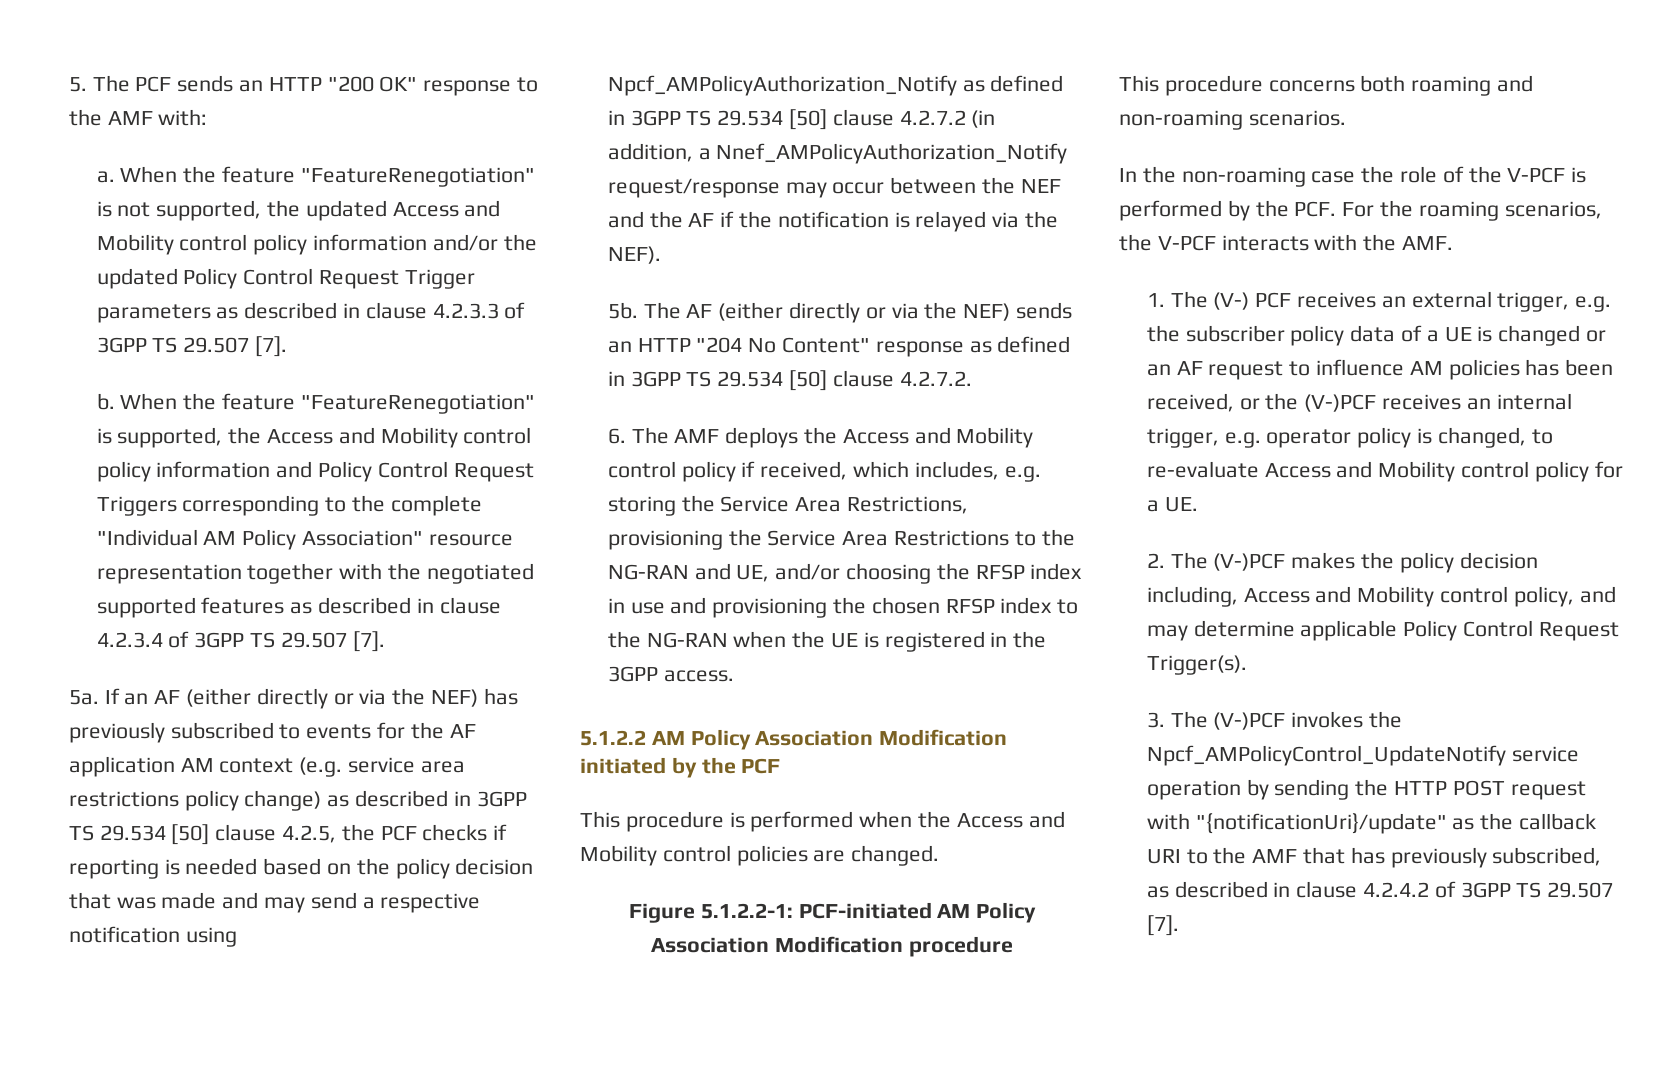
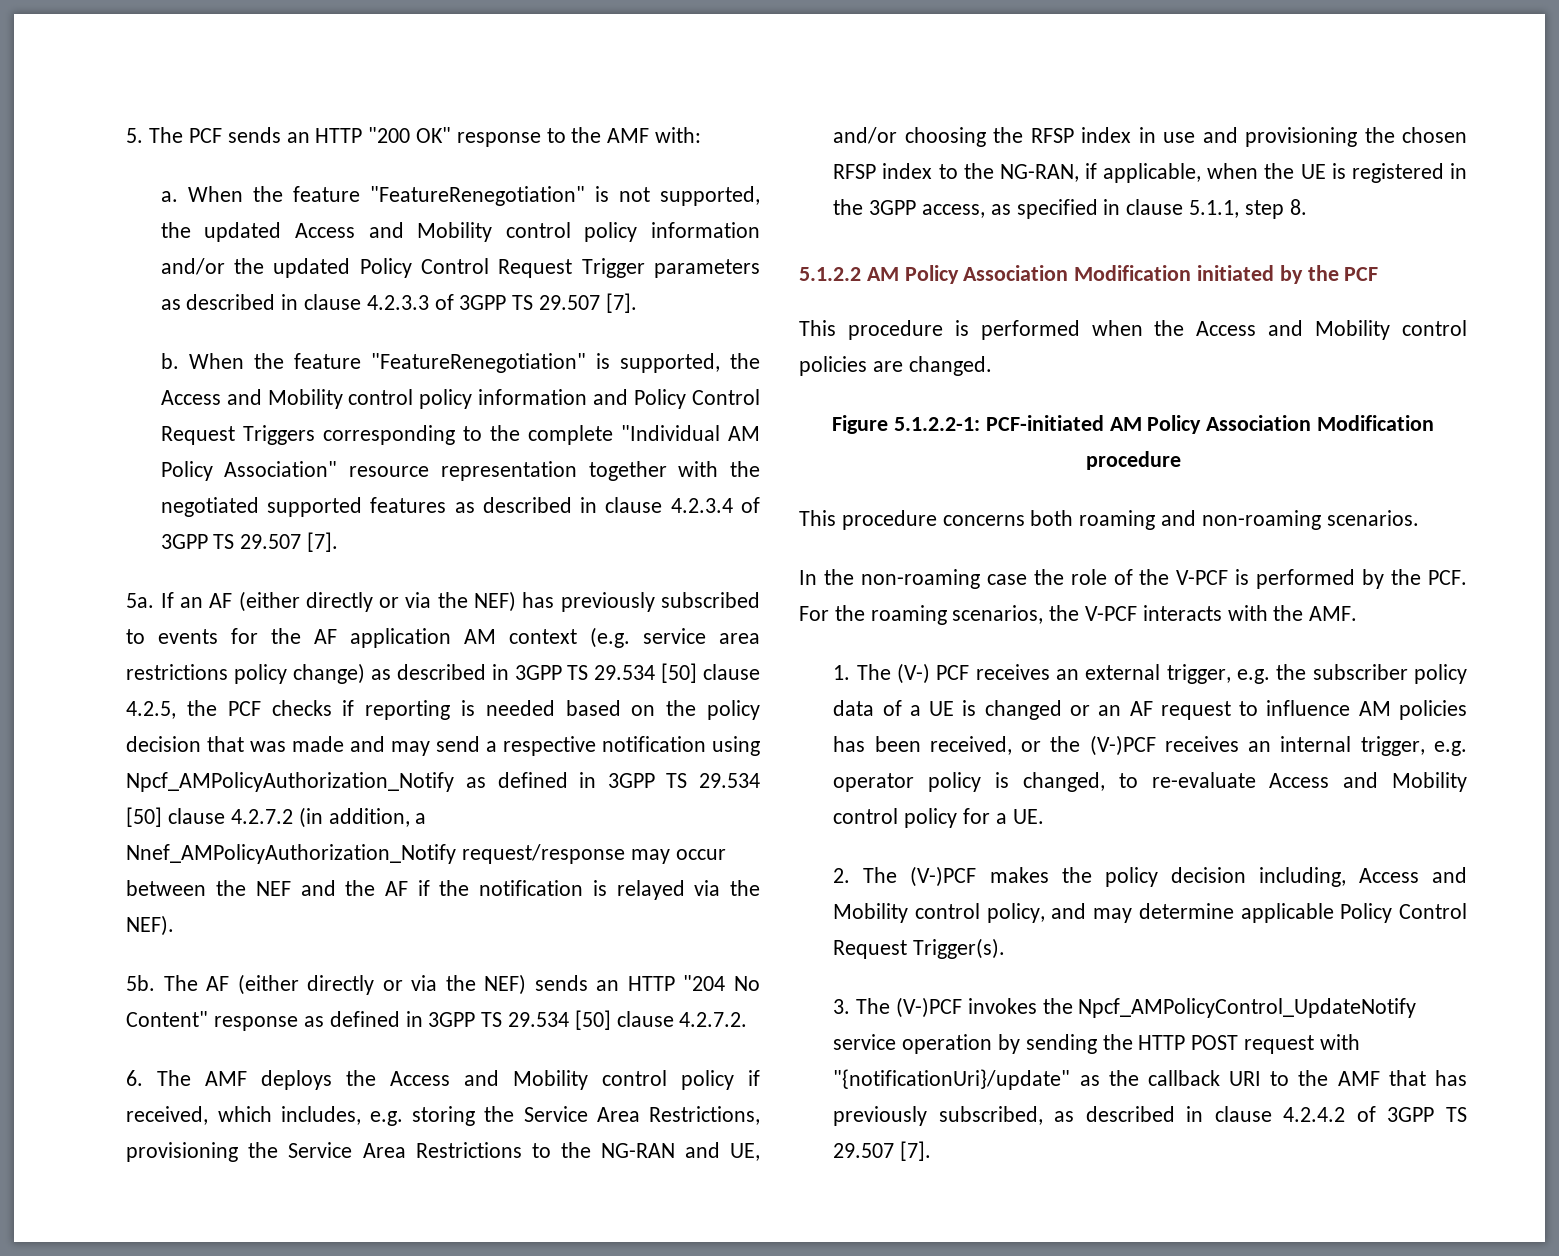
- 6. The AMF deploys the Access and Mobility control policy if received, which includes, e.g. storing the Service Area Restrictions, provisioning the Service Area Restrictions to the NG-RAN and UE, and/or choosing the RFSP index in use and provisioning the chosen RFSP index to the NG-RAN when the UE is registered in the 3GPP access.
+ 6. The AMF deploys the Access and Mobility control policy if received, which includes, e.g. storing the Service Area Restrictions, provisioning the Service Area Restrictions to the NG-RAN and UE, and/or choosing the RFSP index in use and provisioning the chosen RFSP index to the NG-RAN, if applicable, when the UE is registered in the 3GPP access, as specified in clause 5.1.1, step 8.

